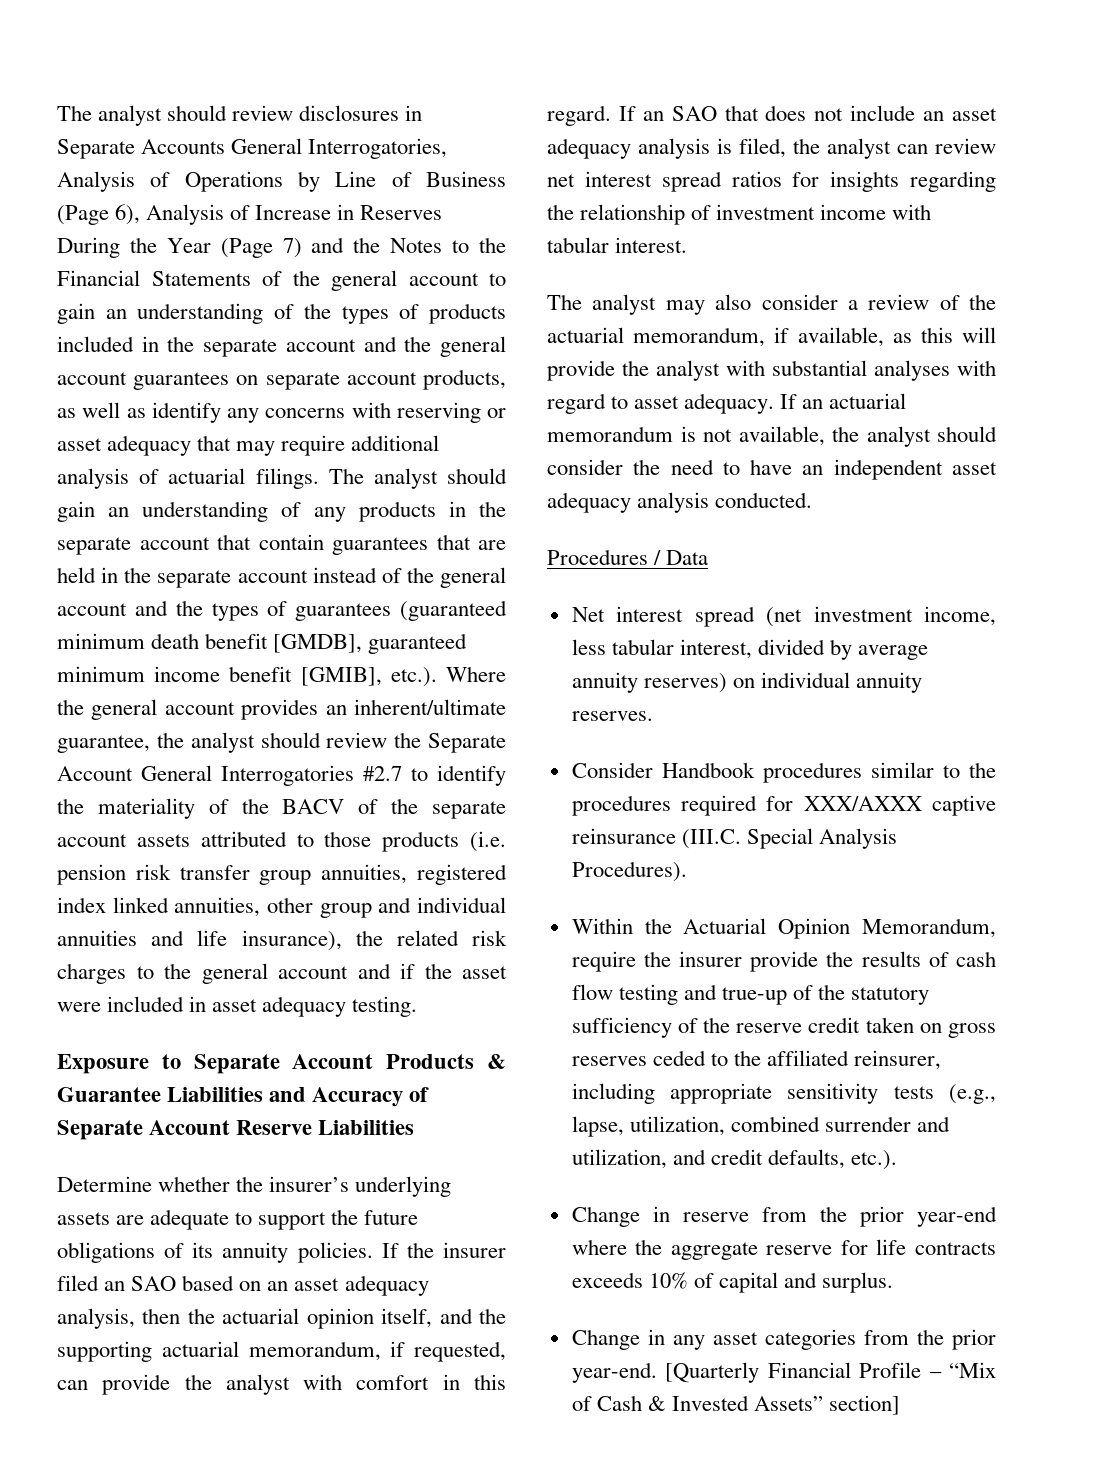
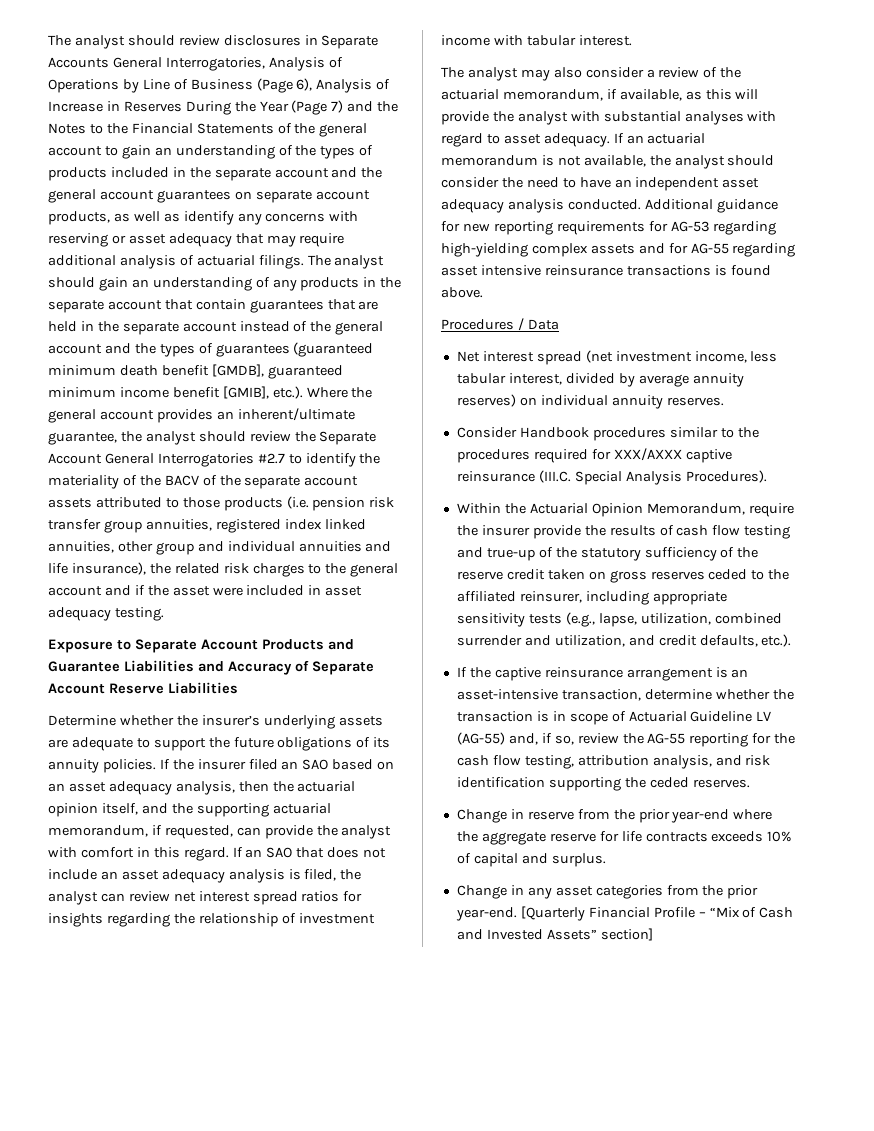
- Exposure to Separate Account Products & Guarantee Liabilities and Accuracy of Separate Account Reserve Liabilities
+ Exposure to Separate Account Products and Guarantee Liabilities and Accuracy of Separate Account Reserve Liabilities
+ Additional guidance for new reporting requirements for AG-53 regarding high-yielding complex assets and for AG-55 regarding asset intensive reinsurance transactions is found above.
+ If the captive reinsurance arrangement is an asset-intensive transaction, determine whether the transaction is in scope of Actuarial Guideline LV (AG-55) and, if so, review the AG-55 reporting for the cash flow testing, attribution analysis, and risk identification supporting the ceded reserves.
- [Quarterly Financial Profile – “Mix of Cash & Invested Assets” section]
+ [Quarterly Financial Profile – “Mix of Cash and Invested Assets” section]

